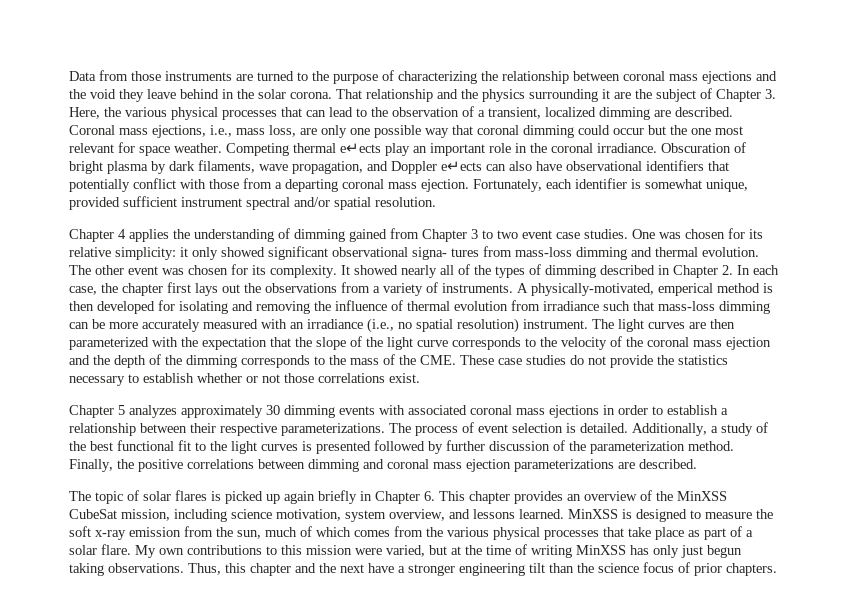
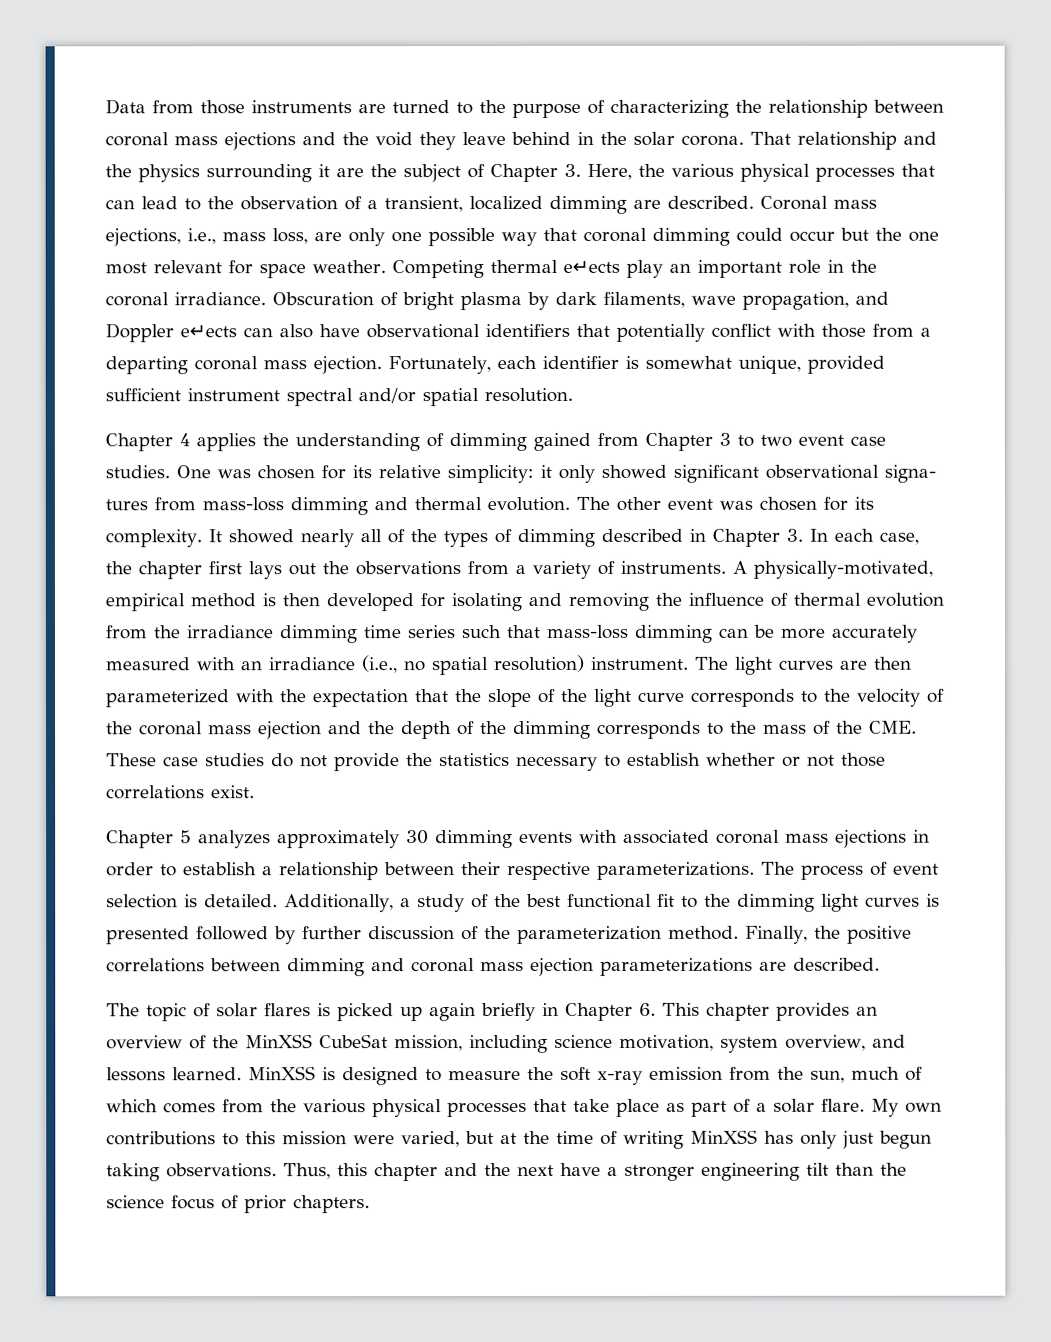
- It showed nearly all of the types of dimming described in Chapter 2. In each case, the chapter first lays out the observations from a variety of instruments.
+ It showed nearly all of the types of dimming described in Chapter 3. In each case, the chapter first lays out the observations from a variety of instruments.
- A physically-motivated, emperical method is then developed for isolating and removing the influence of thermal evolution from irradiance such that mass-loss dimming can be more accurately measured with an irradiance (i.e., no spatial resolution) instrument.
+ A physically-motivated, empirical method is then developed for isolating and removing the influence of thermal evolution from the irradiance dimming time series such that mass-loss dimming can be more accurately measured with an irradiance (i.e., no spatial resolution) instrument.
- Additionally, a study of the best functional fit to the light curves is presented followed by further discussion of the parameterization method.
+ Additionally, a study of the best functional fit to the dimming light curves is presented followed by further discussion of the parameterization method.

